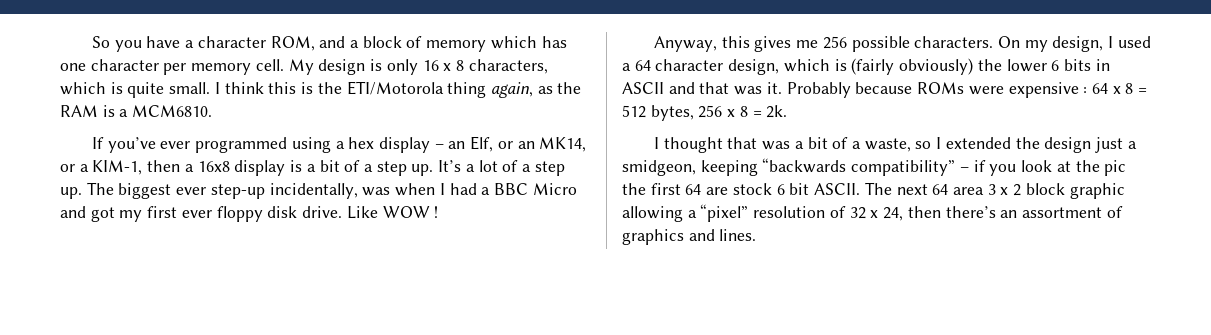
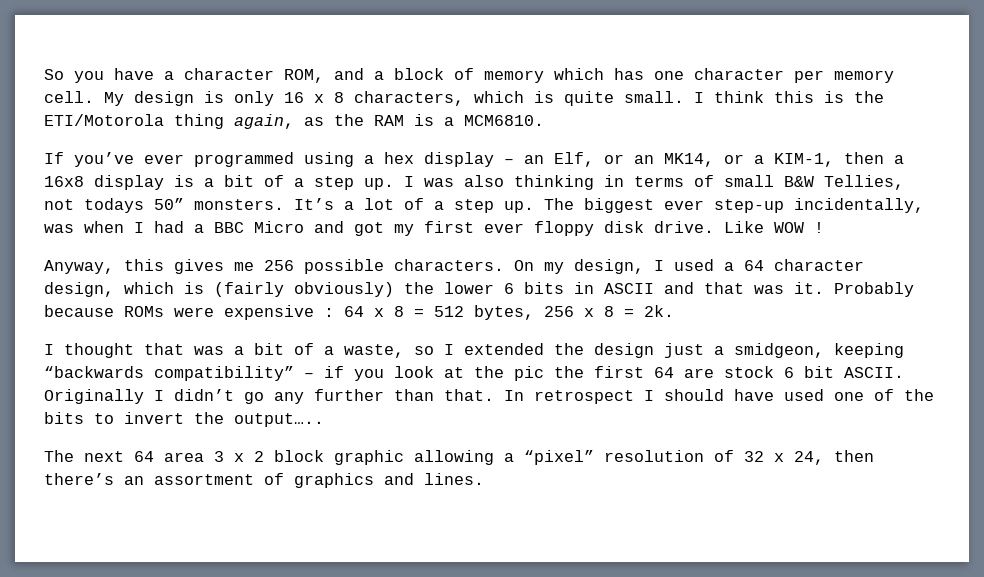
+ I was also thinking in terms of small B&W Tellies, not todays 50” monsters.
- I thought that was a bit of a waste, so I extended the design just a smidgeon, keeping “backwards compatibility” – if you look at the pic the first 64 are stock 6 bit ASCII. The next 64 area 3 x 2 block graphic allowing a “pixel” resolution of 32 x 24, then there’s an assortment of graphics and lines.
+ I thought that was a bit of a waste, so I extended the design just a smidgeon, keeping “backwards compatibility” – if you look at the pic the first 64 are stock 6 bit ASCII. Originally I didn’t go any further than that. In retrospect I should have used one of the bits to invert the output…..
+ The next 64 area 3 x 2 block graphic allowing a “pixel” resolution of 32 x 24, then there’s an assortment of graphics and lines.

